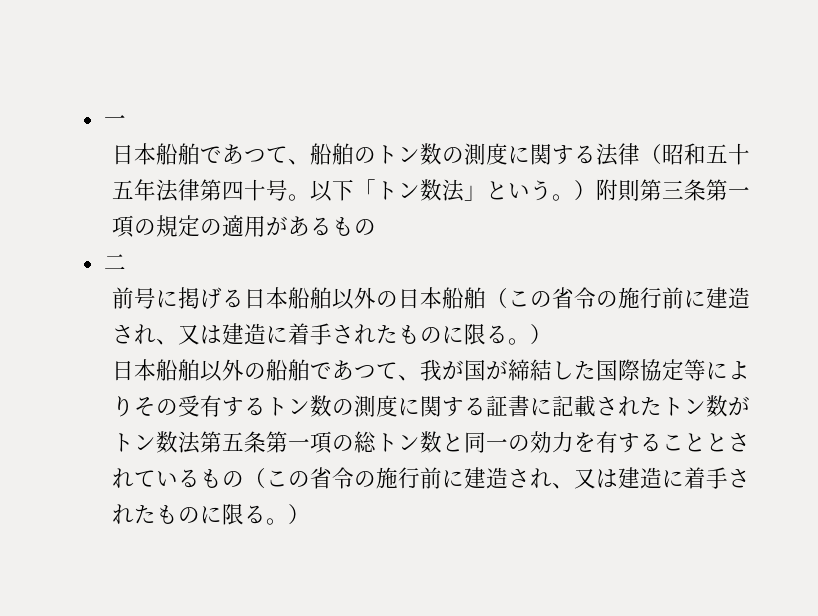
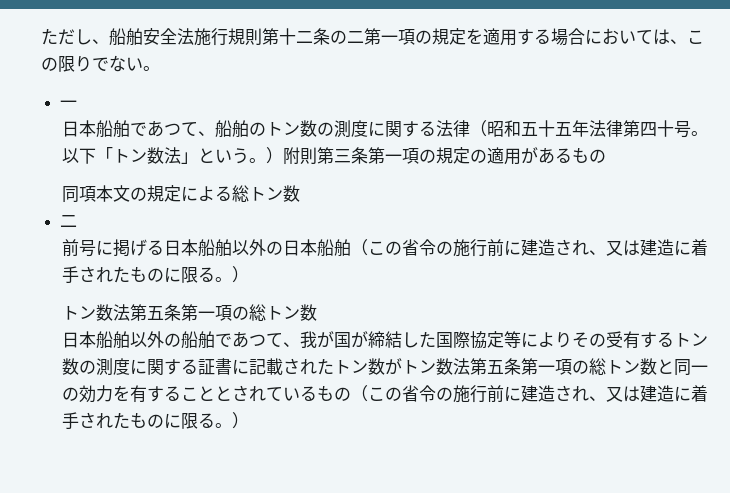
+ ただし、船舶安全法施行規則第十二条の二第一項の規定を適用する場合においては、この限りでない。
+ 同項本文の規定による総トン数
  前号に掲げる日本船舶以外の日本船舶（この省令の施行前に建造され、又は建造に着手されたものに限る。）
+ トン数法第五条第一項の総トン数

